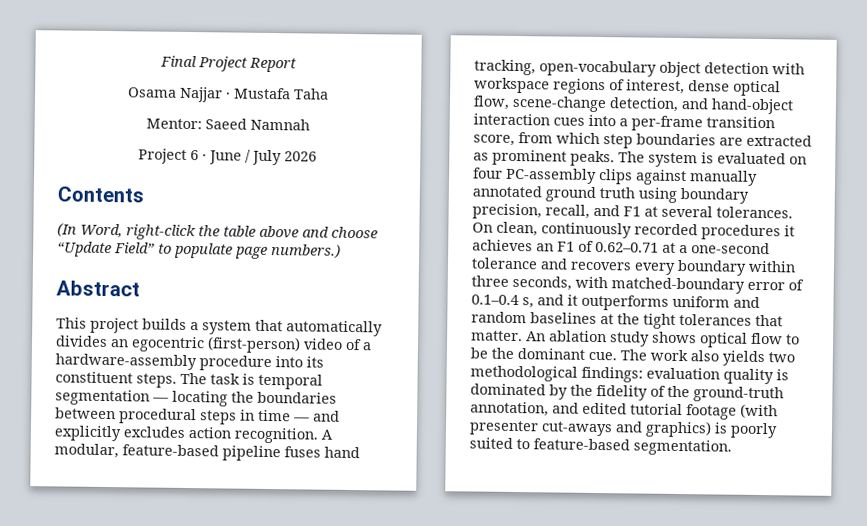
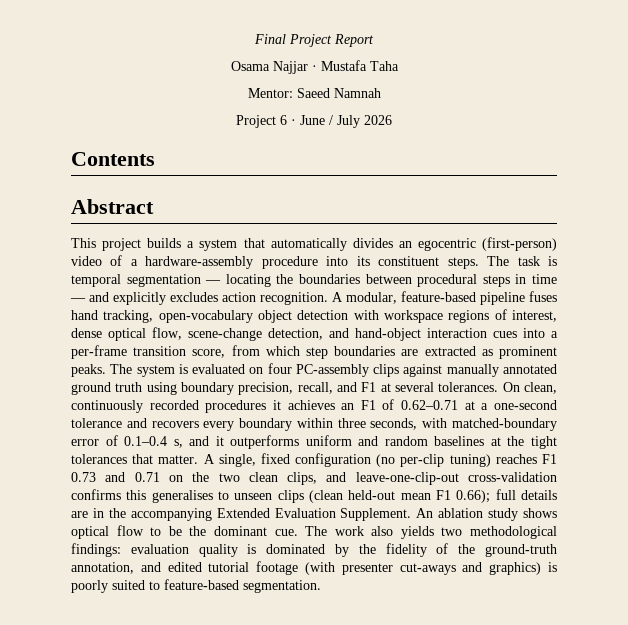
- (In Word, right-click the table above and choose “Update Field” to populate page numbers.)
+ A single, fixed configuration (no per-clip tuning) reaches F1 0.73 and 0.71 on the two clean clips, and leave-one-clip-out cross-validation confirms this generalises to unseen clips (clean held-out mean F1 0.66); full details are in the accompanying Extended Evaluation Supplement.

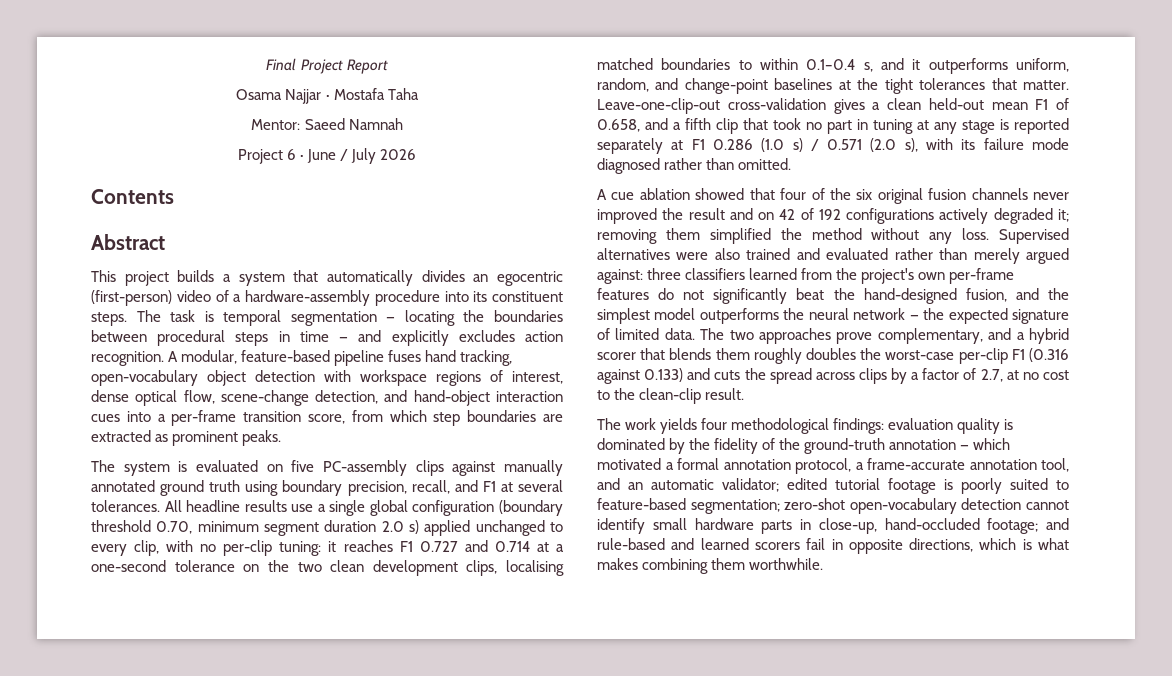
- Osama Najjar · Mustafa Taha
+ Osama Najjar · Mostafa Taha
- A modular, feature-based pipeline fuses hand tracking, open-vocabulary object detection with workspace regions of interest, dense optical flow, scene-change detection, and hand-object interaction cues into a per-frame transition score, from which step boundaries are extracted as prominent peaks. The system is evaluated on four PC-assembly clips against manually annotated ground truth using boundary precision, recall, and F1 at several tolerances.
+ A modular, feature-based pipeline fuses hand tracking, open-vocabulary object detection with workspace regions of interest, dense optical flow, scene-change detection, and hand-object interaction cues into a per-frame transition score, from which step boundaries are extracted as prominent peaks.
+ The system is evaluated on five PC-assembly clips against manually annotated ground truth using boundary precision, recall, and F1 at several tolerances.
- On clean, continuously recorded procedures it achieves an F1 of 0.62–0.71 at a one-second tolerance and recovers every boundary within three seconds, with matched-boundary error of 0.1–0.4 s, and it outperforms uniform and random baselines at the tight tolerances that matter.
+ All headline results use a single global configuration (boundary threshold 0.70, minimum segment duration 2.0 s) applied unchanged to every clip, with no per-clip tuning: it reaches F1 0.727 and 0.714 at a one-second tolerance on the two clean development clips, localising matched boundaries to within 0.1–0.4 s, and it outperforms uniform, random, and change-point baselines at the tight tolerances that matter.
- A single, fixed configuration (no per-clip tuning) reaches F1 0.73 and 0.71 on the two clean clips, and leave-one-clip-out cross-validation confirms this generalises to unseen clips (clean held-out mean F1 0.66); full details are in the accompanying Extended Evaluation Supplement. An ablation study shows optical flow to be the dominant cue. The work also yields two methodological findings: evaluation quality is dominated by the fidelity of the ground-truth annotation, and edited tutorial footage (with presenter cut-aways and graphics) is poorly suited to feature-based segmentation.
+ Leave-one-clip-out cross-validation gives a clean held-out mean F1 of 0.658, and a fifth clip that took no part in tuning at any stage is reported separately at F1 0.286 (1.0 s) / 0.571 (2.0 s), with its failure mode diagnosed rather than omitted.
+ A cue ablation showed that four of the six original fusion channels never improved the result and on 42 of 192 configurations actively degraded it; removing them simplified the method without any loss. Supervised alternatives were also trained and evaluated rather than merely argued against: three classifiers learned from the project's own per-frame features do not significantly beat the hand-designed fusion, and the simplest model outperforms the neural network — the expected signature of limited data. The two approaches prove complementary, and a hybrid scorer that blends them roughly doubles the worst-case per-clip F1 (0.316 against 0.133) and cuts the spread across clips by a factor of 2.7, at no cost to the clean-clip result.
+ The work yields four methodological findings: evaluation quality is dominated by the fidelity of the ground-truth annotation — which motivated a formal annotation protocol, a frame-accurate annotation tool, and an automatic validator; edited tutorial footage is poorly suited to feature-based segmentation; zero-shot open-vocabulary detection cannot identify small hardware parts in close-up, hand-occluded footage; and rule-based and learned scorers fail in opposite directions, which is what makes combining them worthwhile.

